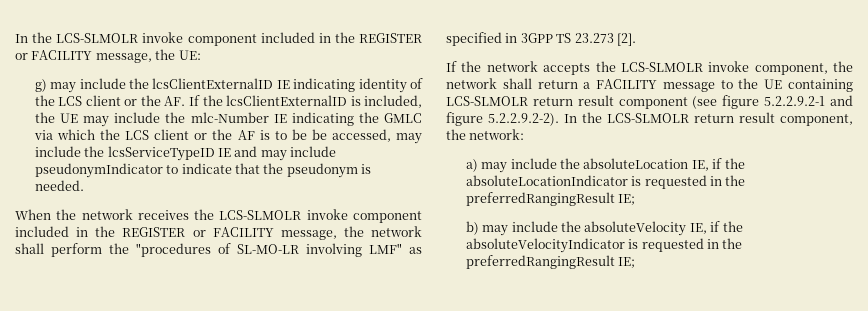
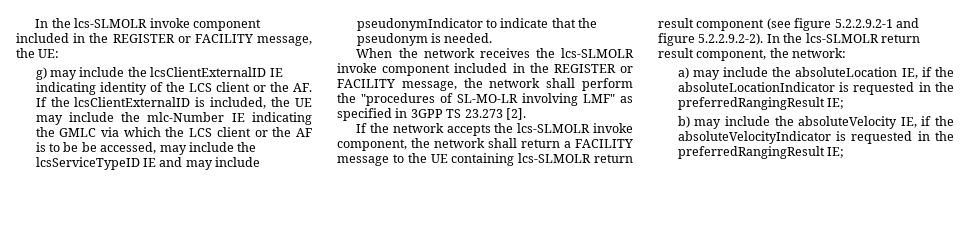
- In the LCS-SLMOLR invoke component included in the REGISTER or FACILITY message, the UE:
+ In the lcs-SLMOLR invoke component included in the REGISTER or FACILITY message, the UE:
- When the network receives the LCS-SLMOLR invoke component included in the REGISTER or FACILITY message, the network shall perform the "procedures of SL-MO-LR involving LMF" as specified in 3GPP TS 23.273 [2].
+ When the network receives the lcs-SLMOLR invoke component included in the REGISTER or FACILITY message, the network shall perform the "procedures of SL-MO-LR involving LMF" as specified in 3GPP TS 23.273 [2].
- If the network accepts the LCS-SLMOLR invoke component, the network shall return a FACILITY message to the UE containing LCS-SLMOLR return result component (see figure 5.2.2.9.2-1 and figure 5.2.2.9.2-2). In the LCS-SLMOLR return result component, the network:
+ If the network accepts the lcs-SLMOLR invoke component, the network shall return a FACILITY message to the UE containing lcs-SLMOLR return result component (see figure 5.2.2.9.2-1 and figure 5.2.2.9.2-2). In the lcs-SLMOLR return result component, the network:

